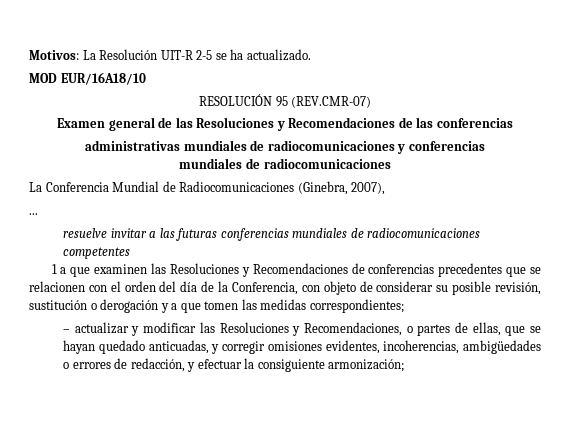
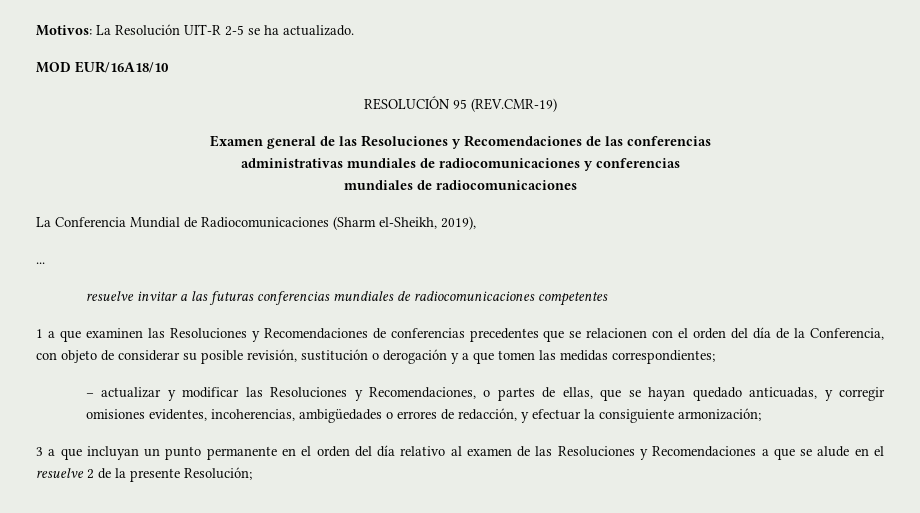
- RESOLUCIÓN 95 (REV.CMR-07)
+ RESOLUCIÓN 95 (REV.CMR-19)
- La Conferencia Mundial de Radiocomunicaciones (Ginebra, 2007),
+ La Conferencia Mundial de Radiocomunicaciones (Sharm el-Sheikh, 2019),
+ 3 a que incluyan un punto permanente en el orden del día relativo al examen de las Resoluciones y Recomendaciones a que se alude en el resuelve 2 de la presente Resolución;

